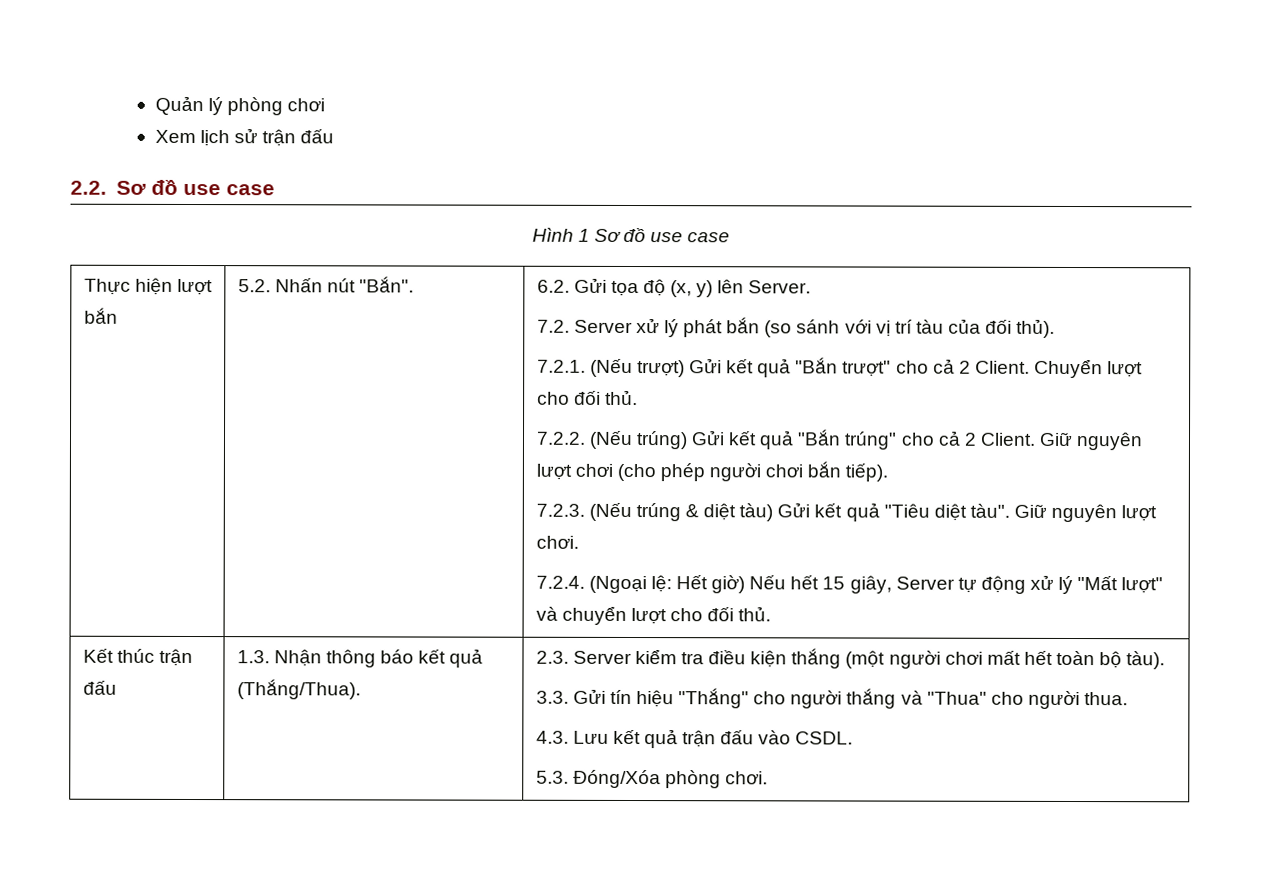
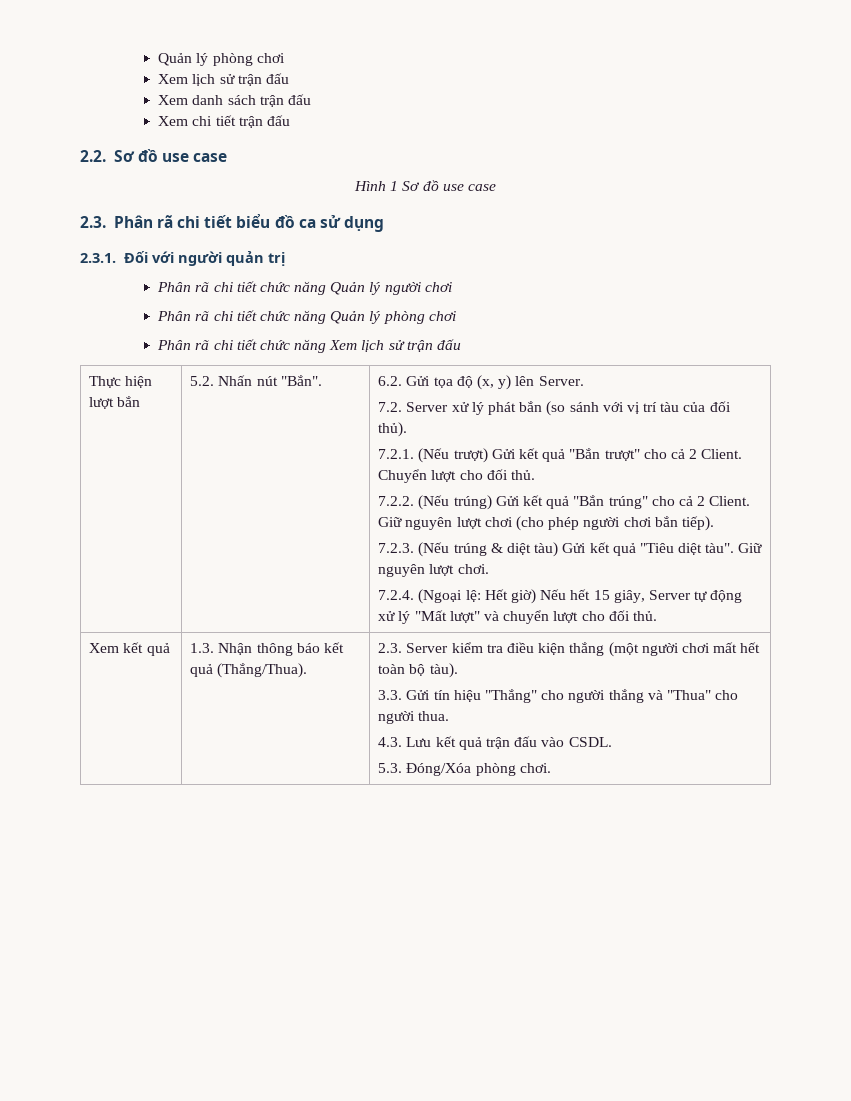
+ Xem danh sách trận đấu
+ Xem chi tiết trận đấu
+ 2.3. Phân rã chi tiết biểu đồ ca sử dụng
+ 2.3.1. Đối với người quản trị
+ Phân rã chi tiết chức năng Quản lý người chơi
+ Phân rã chi tiết chức năng Quản lý phòng chơi
+ Phân rã chi tiết chức năng Xem lịch sử trận đấu
- Kết thúc trận đấu
+ Xem kết quả

